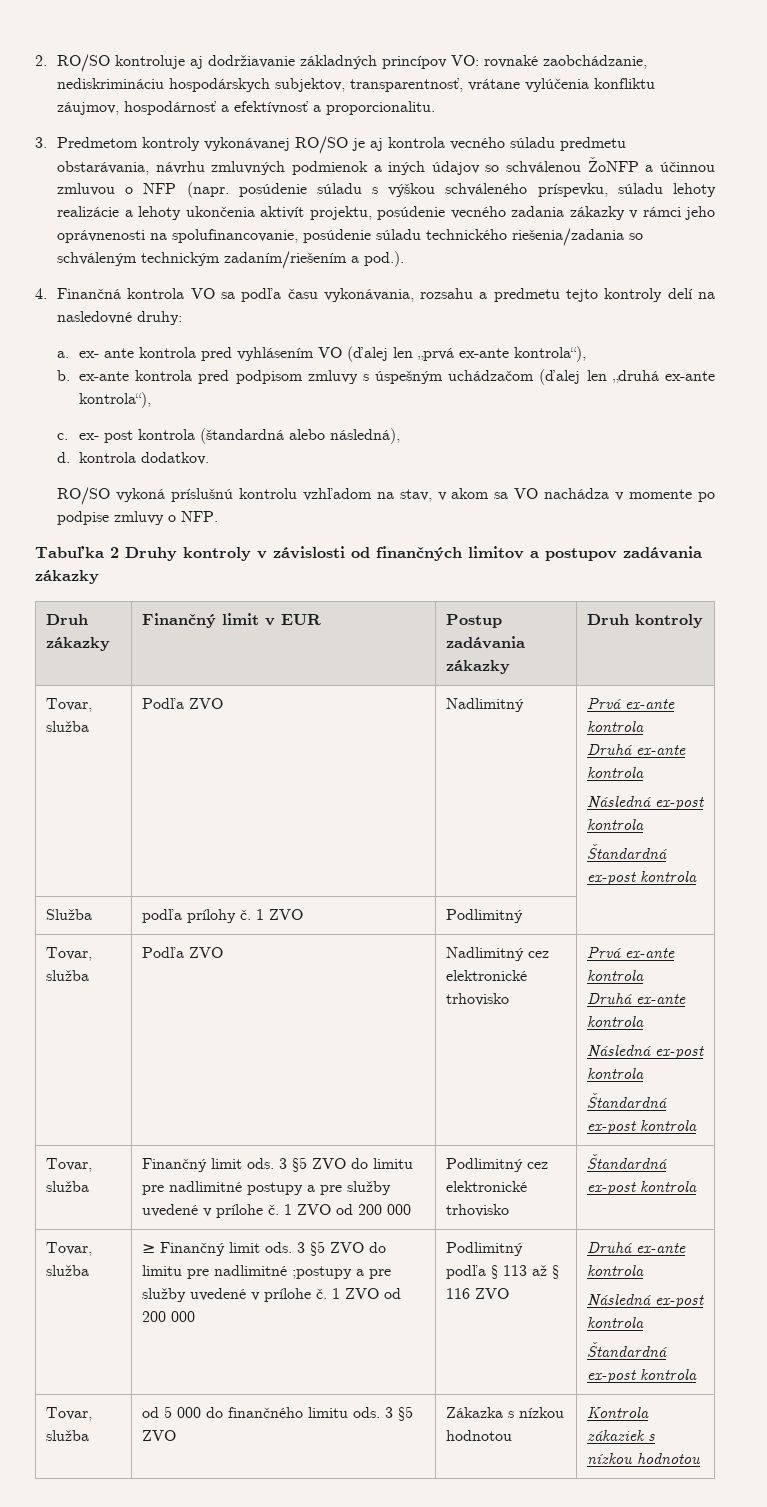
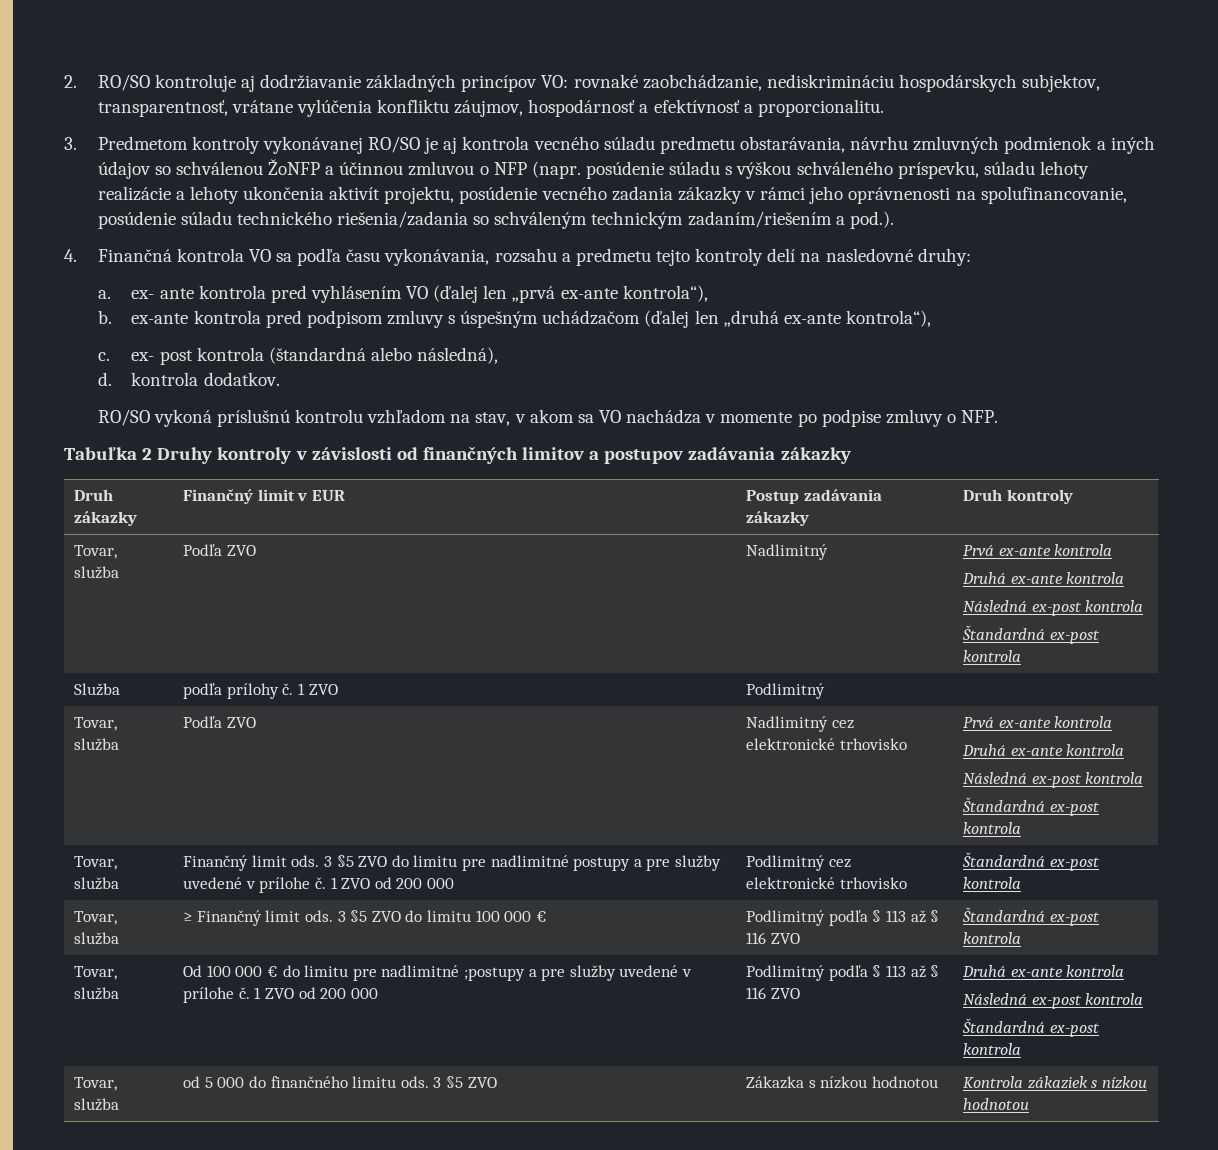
- 3 §5 ZVO do limitu pre nadlimitné ;postupy a pre služby uvedené v prílohe č. 1 ZVO od 200 000 | Podlimitný podľa § 113 až § 116 ZVO | Druhá ex-ante kontrola
+ 3 §5 ZVO do limitu 100 000 € | Podlimitný podľa § 113 až § 116 ZVO | Štandardná ex-post kontrola
+ Tovar, služba | Od 100 000 € do limitu pre nadlimitné ;postupy a pre služby uvedené v prílohe č. 1 ZVO od 200 000 | Podlimitný podľa § 113 až § 116 ZVO | Druhá ex-ante kontrola

